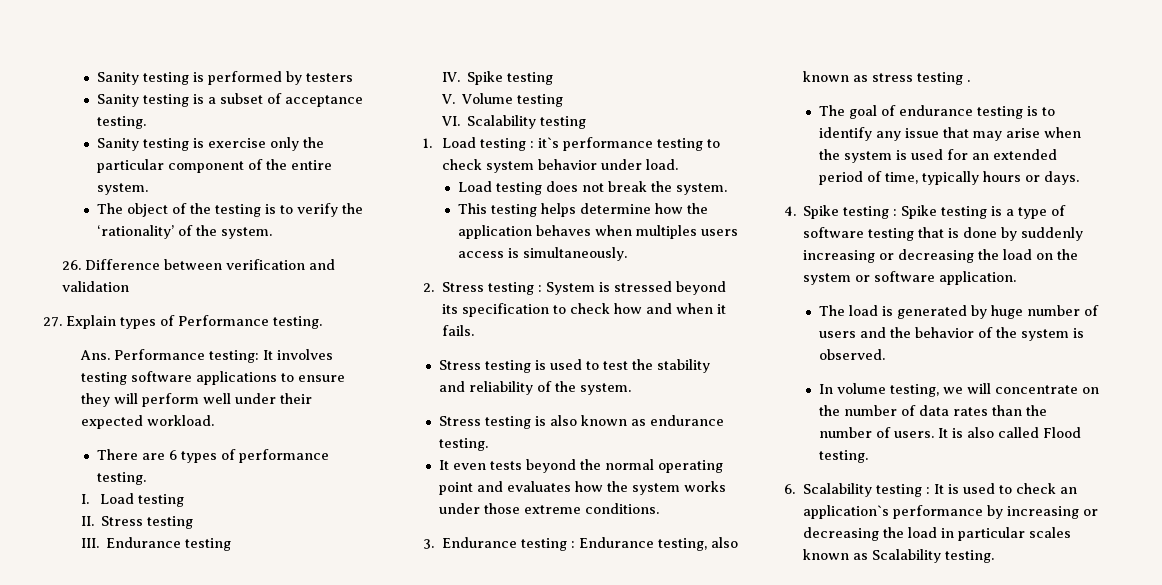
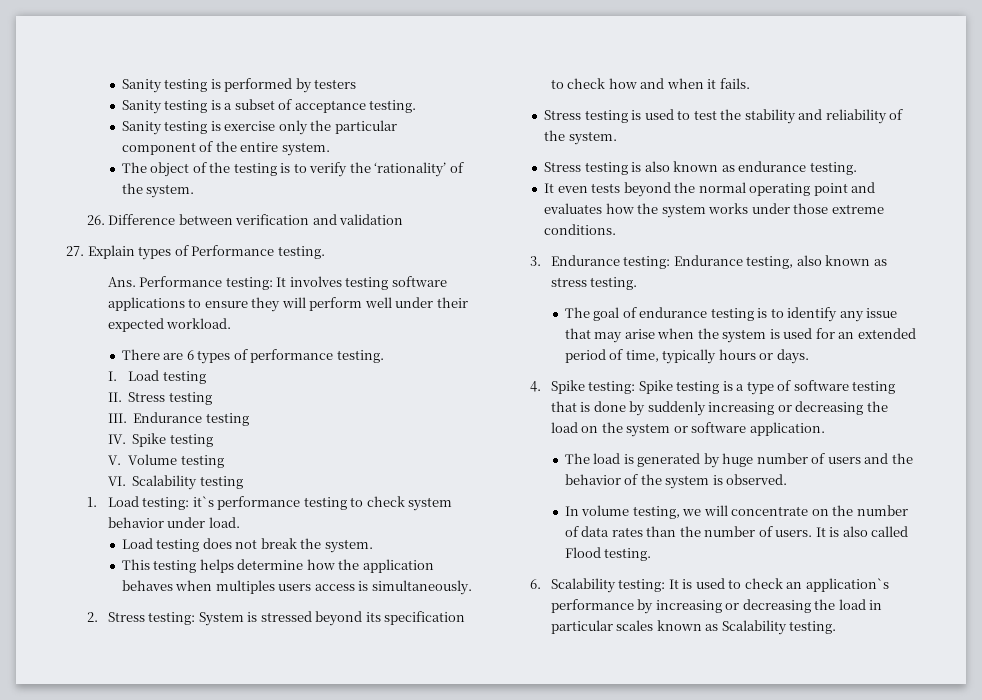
- 1. Load testing : it`s performance testing to check system behavior under load.
+ 1. Load testing: it`s performance testing to check system behavior under load.
- 2. Stress testing : System is stressed beyond its specification to check how and when it fails.
+ 2. Stress testing: System is stressed beyond its specification to check how and when it fails.
- 3. Endurance testing : Endurance testing, also known as stress testing .
+ 3. Endurance testing: Endurance testing, also known as stress testing.
- 4. Spike testing : Spike testing is a type of software testing that is done by suddenly increasing or decreasing the load on the system or software application.
+ 4. Spike testing: Spike testing is a type of software testing that is done by suddenly increasing or decreasing the load on the system or software application.
- 6. Scalability testing : It is used to check an application`s performance by increasing or decreasing the load in particular scales known as Scalability testing.
+ 6. Scalability testing: It is used to check an application`s performance by increasing or decreasing the load in particular scales known as Scalability testing.

